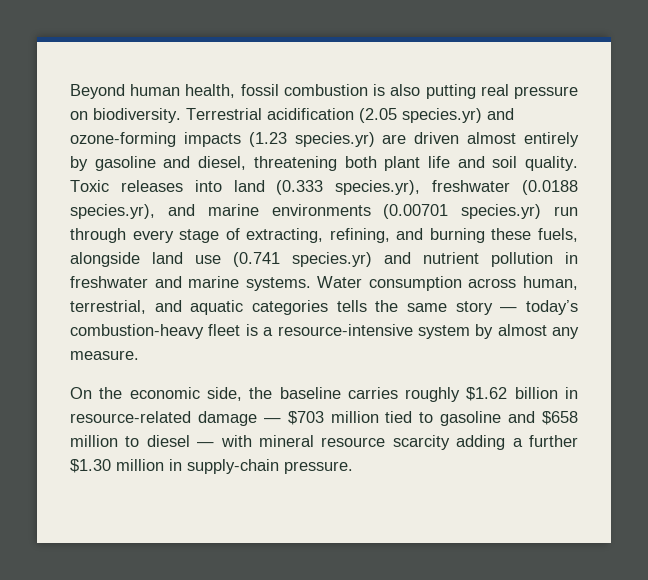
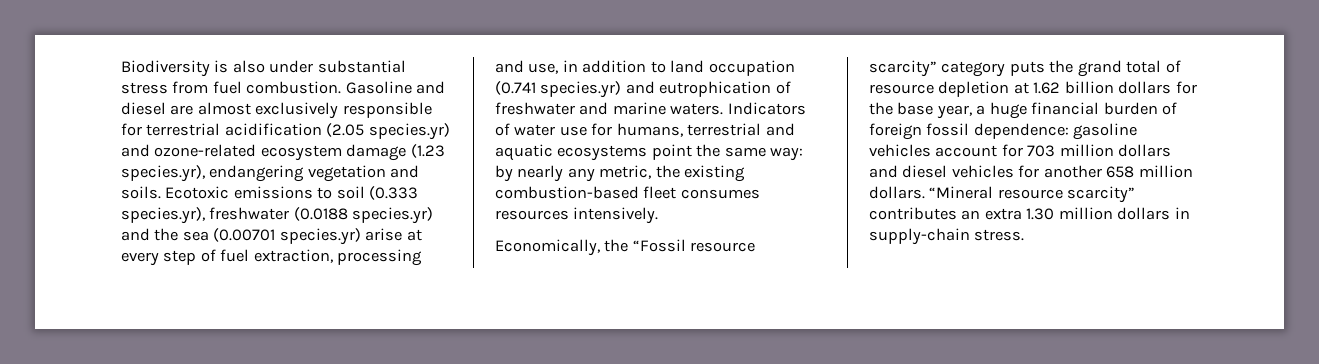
- Beyond human health, fossil combustion is also putting real pressure on biodiversity. Terrestrial acidification (2.05 species.yr) and ozone-forming impacts (1.23 species.yr) are driven almost entirely by gasoline and diesel, threatening both plant life and soil quality. Toxic releases into land (0.333 species.yr), freshwater (0.0188 species.yr), and marine environments (0.00701 species.yr) run through every stage of extracting, refining, and burning these fuels, alongside land use (0.741 species.yr) and nutrient pollution in freshwater and marine systems. Water consumption across human, terrestrial, and aquatic categories tells the same story — today’s combustion-heavy fleet is a resource-intensive system by almost any measure.
- On the economic side, the baseline carries roughly $1.62 billion in resource-related damage — $703 million tied to gasoline and $658 million to diesel — with mineral resource scarcity adding a further $1.30 million in supply-chain pressure.
+ Biodiversity is also under substantial stress from fuel combustion. Gasoline and diesel are almost exclusively responsible for terrestrial acidification (2.05 species.yr) and ozone-related ecosystem damage (1.23 species.yr), endangering vegetation and soils. Ecotoxic emissions to soil (0.333 species.yr), freshwater (0.0188 species.yr) and the sea (0.00701 species.yr) arise at every step of fuel extraction, processing and use, in addition to land occupation (0.741 species.yr) and eutrophication of freshwater and marine waters. Indicators of water use for humans, terrestrial and aquatic ecosystems point the same way: by nearly any metric, the existing combustion-based fleet consumes resources intensively.
+ Economically, the “Fossil resource scarcity” category puts the grand total of resource depletion at 1.62 billion dollars for the base year, a huge financial burden of foreign fossil dependence: gasoline vehicles account for 703 million dollars and diesel vehicles for another 658 million dollars. “Mineral resource scarcity” contributes an extra 1.30 million dollars in supply-chain stress.

